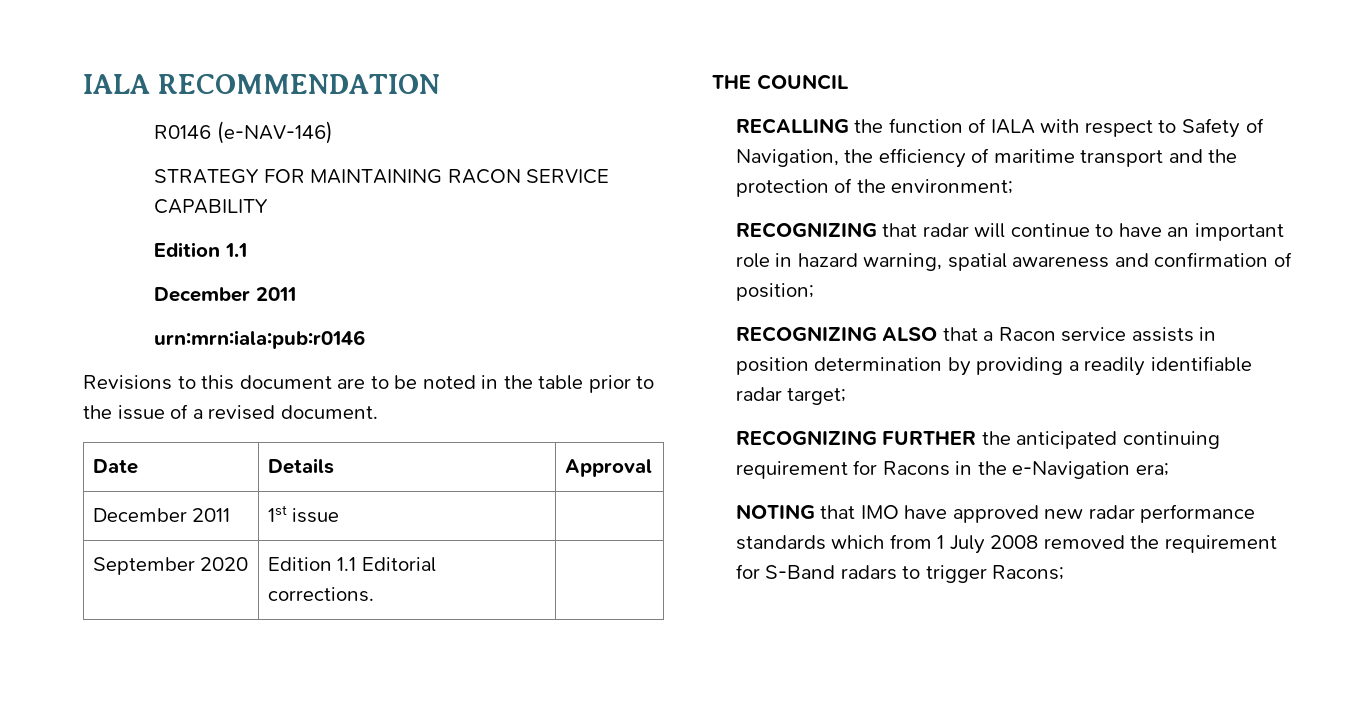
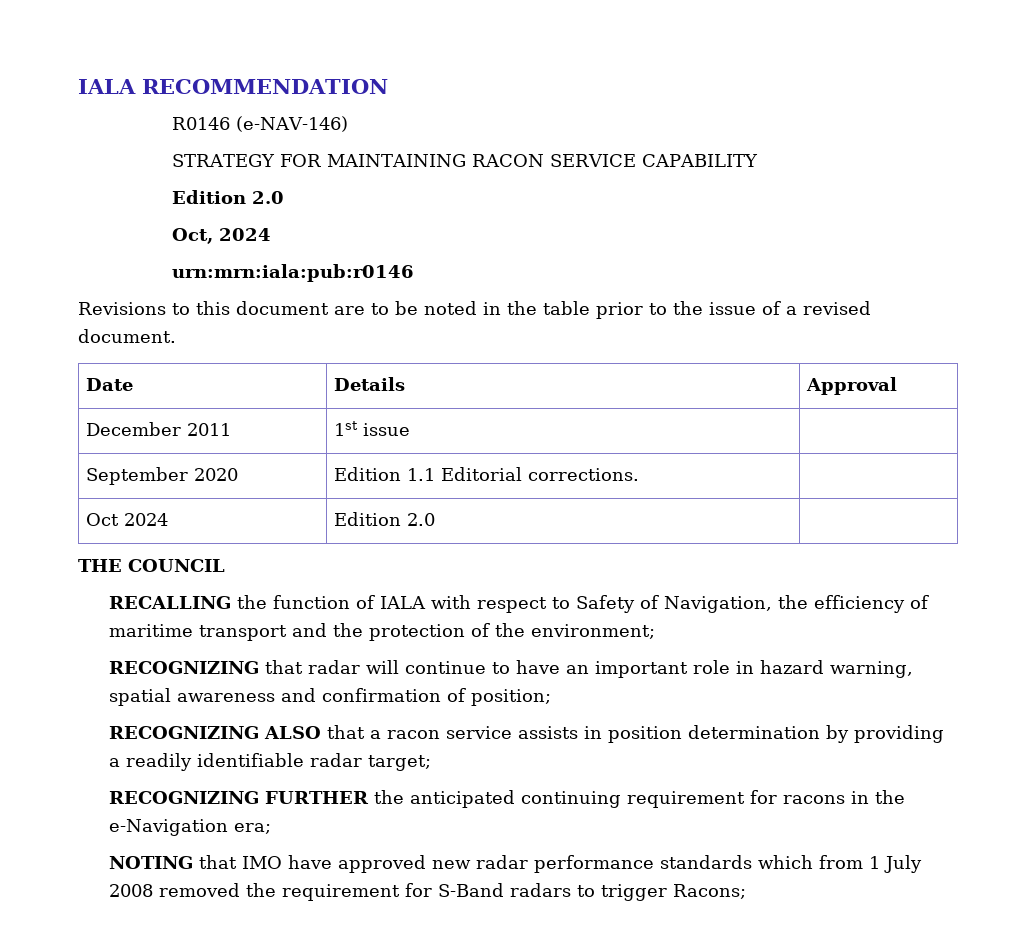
  STRATEGY FOR MAINTAINING RACON SERVICE CAPABILITY
- Edition 1.1
- December 2011
+ Edition 2.0
+ Oct, 2024
+ Oct 2024 | Edition 2.0 |
- RECOGNIZING ALSO that a Racon service assists in position determination by providing a readily identifiable radar target;
+ RECOGNIZING ALSO that a racon service assists in position determination by providing a readily identifiable radar target;
- RECOGNIZING FURTHER the anticipated continuing requirement for Racons in the e-Navigation era;
+ RECOGNIZING FURTHER the anticipated continuing requirement for racons in the e-Navigation era;

